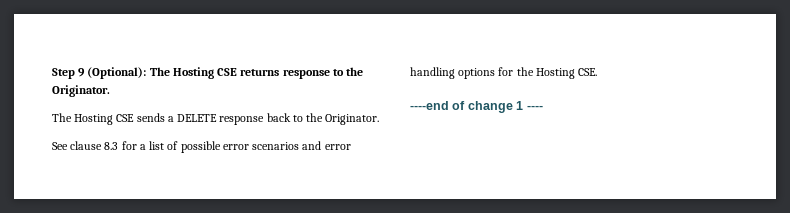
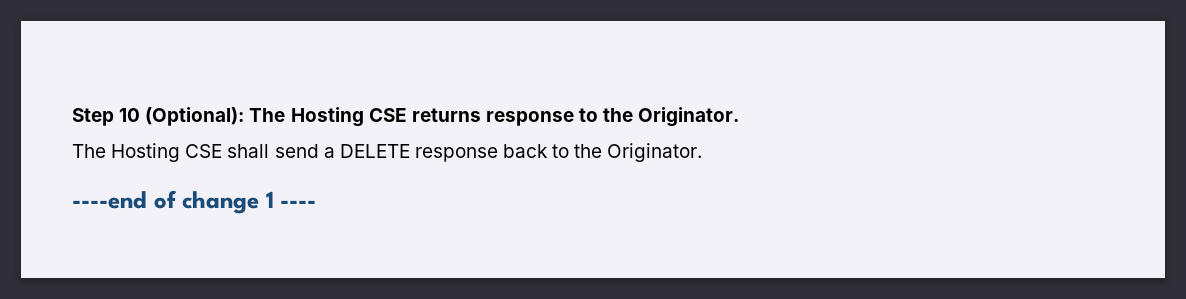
- Step 9 (Optional): The Hosting CSE returns response to the Originator.
+ Step 10 (Optional): The Hosting CSE returns response to the Originator.
- The Hosting CSE sends a DELETE response back to the Originator.
+ The Hosting CSE shall send a DELETE response back to the Originator.
- See clause 8.3 for a list of possible error scenarios and error handling options for the Hosting CSE.

